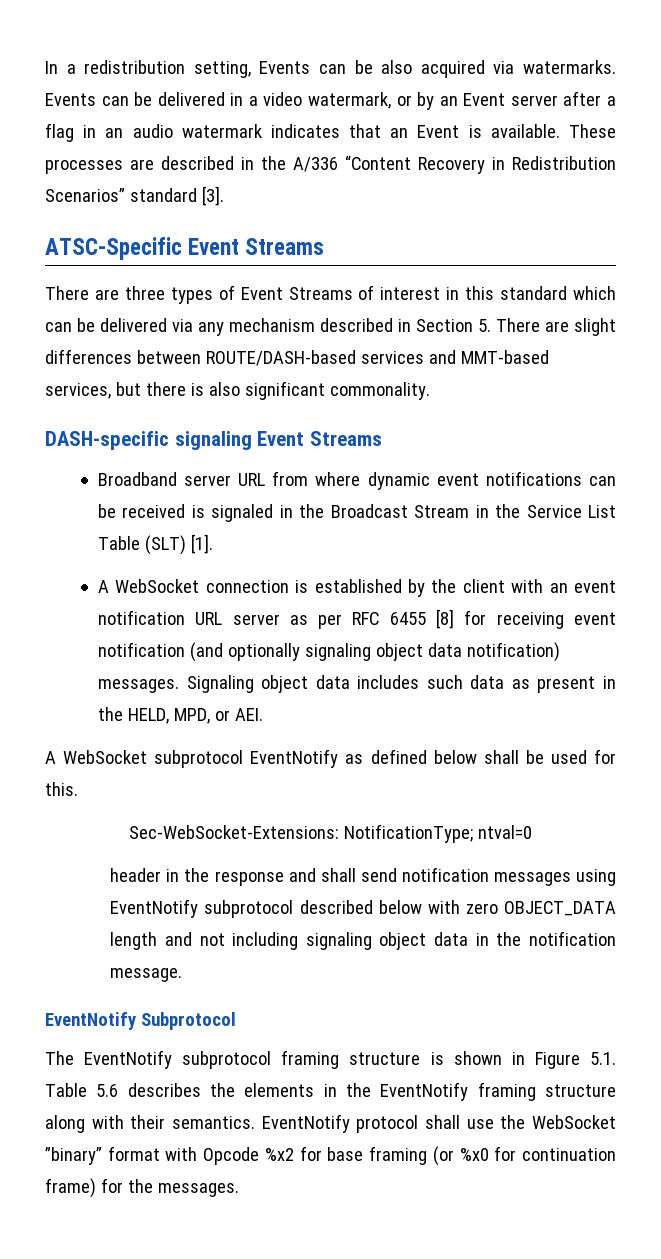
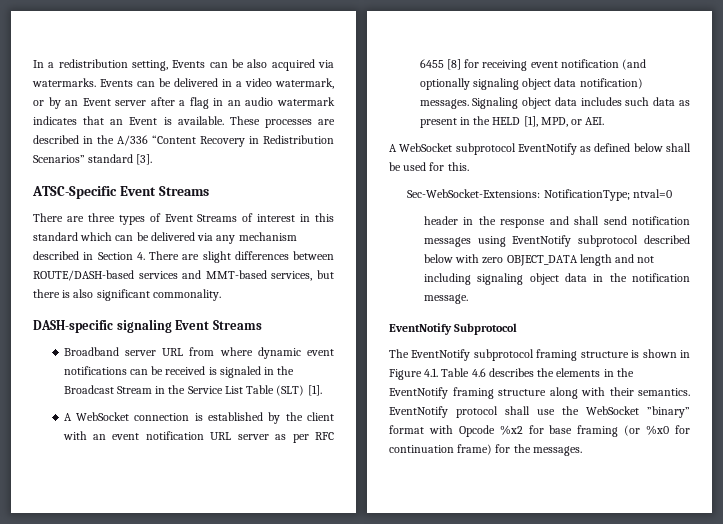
- There are three types of Event Streams of interest in this standard which can be delivered via any mechanism described in Section 5. There are slight differences between ROUTE/DASH-based services and MMT-based services, but there is also significant commonality.
+ There are three types of Event Streams of interest in this standard which can be delivered via any mechanism described in Section 4. There are slight differences between ROUTE/DASH-based services and MMT-based services, but there is also significant commonality.
- Signaling object data includes such data as present in the HELD, MPD, or AEI.
+ Signaling object data includes such data as present in the HELD [1], MPD, or AEI.
- The EventNotify subprotocol framing structure is shown in Figure 5.1. Table 5.6 describes the elements in the EventNotify framing structure along with their semantics.
+ The EventNotify subprotocol framing structure is shown in Figure 4.1. Table 4.6 describes the elements in the EventNotify framing structure along with their semantics.

